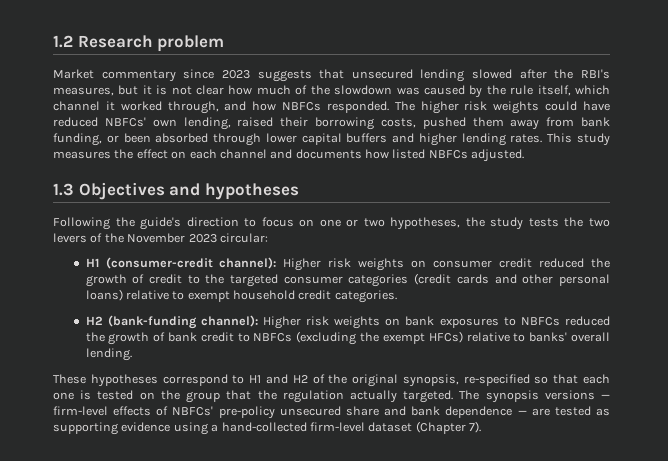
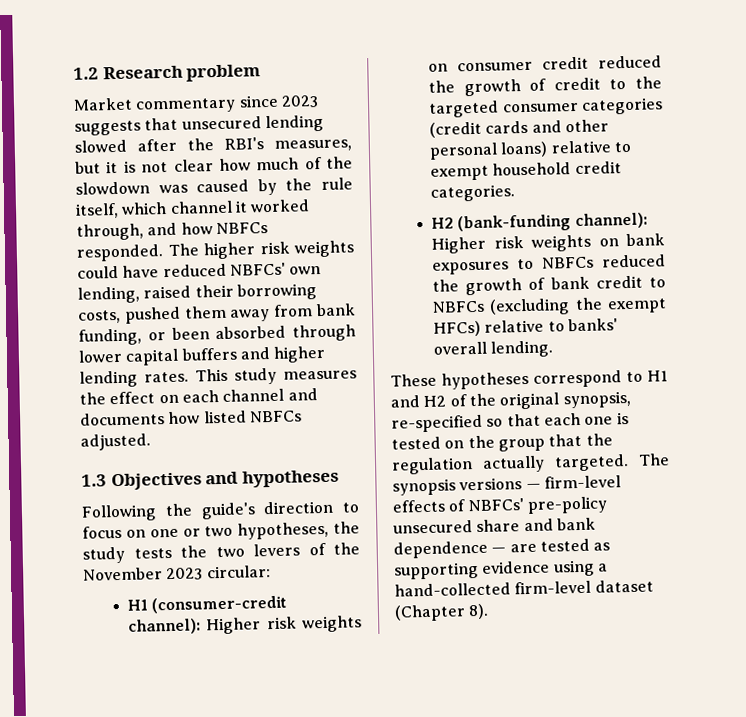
- The synopsis versions — firm-level effects of NBFCs' pre-policy unsecured share and bank dependence — are tested as supporting evidence using a hand-collected firm-level dataset (Chapter 7).
+ The synopsis versions — firm-level effects of NBFCs' pre-policy unsecured share and bank dependence — are tested as supporting evidence using a hand-collected firm-level dataset (Chapter 8).

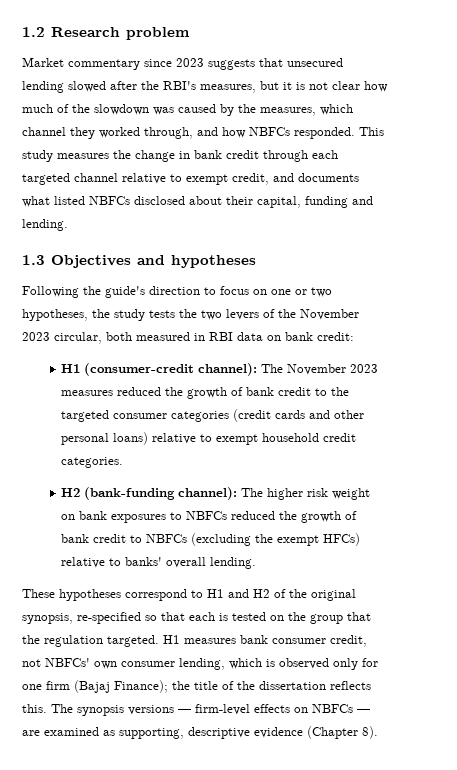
- Market commentary since 2023 suggests that unsecured lending slowed after the RBI's measures, but it is not clear how much of the slowdown was caused by the rule itself, which channel it worked through, and how NBFCs responded.
+ Market commentary since 2023 suggests that unsecured lending slowed after the RBI's measures, but it is not clear how much of the slowdown was caused by the measures, which channel they worked through, and how NBFCs responded.
- The higher risk weights could have reduced NBFCs' own lending, raised their borrowing costs, pushed them away from bank funding, or been absorbed through lower capital buffers and higher lending rates. This study measures the effect on each channel and documents how listed NBFCs adjusted.
+ This study measures the change in bank credit through each targeted channel relative to exempt credit, and documents what listed NBFCs disclosed about their capital, funding and lending.
- Following the guide's direction to focus on one or two hypotheses, the study tests the two levers of the November 2023 circular:
- H1 (consumer-credit channel): Higher risk weights on consumer credit reduced the growth of credit to the targeted consumer categories (credit cards and other personal loans) relative to exempt household credit categories.
+ Following the guide's direction to focus on one or two hypotheses, the study tests the two levers of the November 2023 circular, both measured in RBI data on bank credit:
+ H1 (consumer-credit channel): The November 2023 measures reduced the growth of bank credit to the targeted consumer categories (credit cards and other personal loans) relative to exempt household credit categories.
- H2 (bank-funding channel): Higher risk weights on bank exposures to NBFCs reduced the growth of bank credit to NBFCs (excluding the exempt HFCs) relative to banks' overall lending.
+ H2 (bank-funding channel): The higher risk weight on bank exposures to NBFCs reduced the growth of bank credit to NBFCs (excluding the exempt HFCs) relative to banks' overall lending.
- These hypotheses correspond to H1 and H2 of the original synopsis, re-specified so that each one is tested on the group that the regulation actually targeted.
+ These hypotheses correspond to H1 and H2 of the original synopsis, re-specified so that each is tested on the group that the regulation targeted. H1 measures bank consumer credit, not NBFCs' own consumer lending, which is observed only for one firm (Bajaj Finance); the title of the dissertation reflects this.
- The synopsis versions — firm-level effects of NBFCs' pre-policy unsecured share and bank dependence — are tested as supporting evidence using a hand-collected firm-level dataset (Chapter 8).
+ The synopsis versions — firm-level effects on NBFCs — are examined as supporting, descriptive evidence (Chapter 8).

